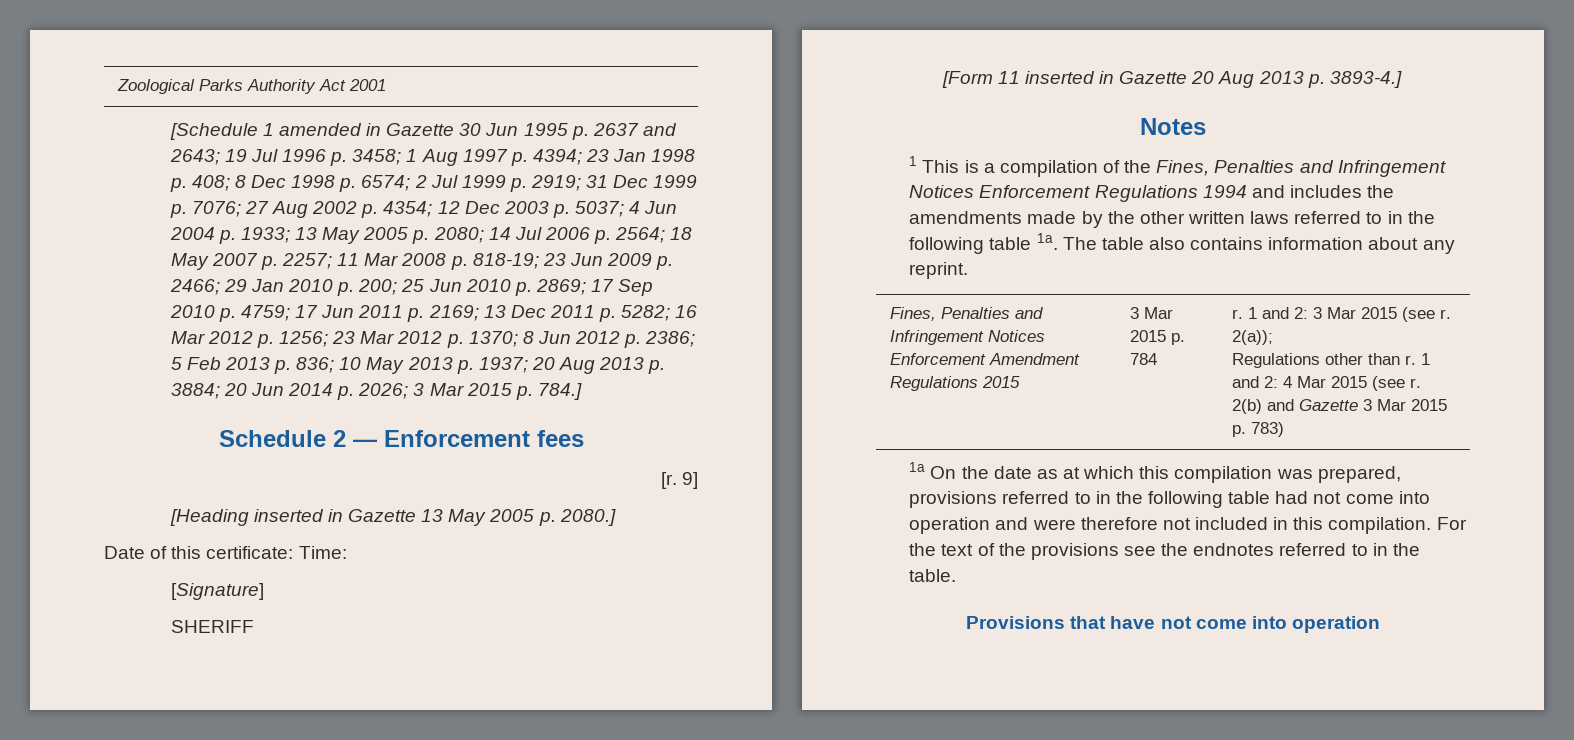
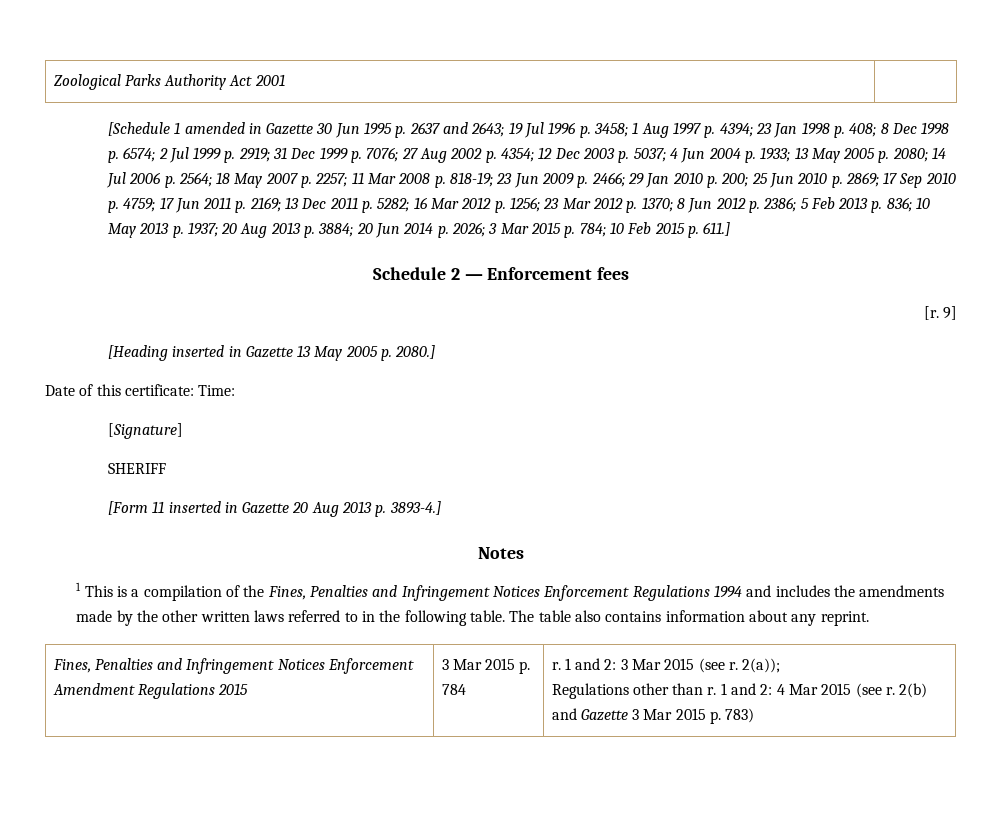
- 3 Mar 2015 p. 784.]
+ 3 Mar 2015 p. 784; 10 Feb 2015 p. 611.]
- 1 This is a compilation of the Fines, Penalties and Infringement Notices Enforcement Regulations 1994 and includes the amendments made by the other written laws referred to in the following table 1a.
+ 1 This is a compilation of the Fines, Penalties and Infringement Notices Enforcement Regulations 1994 and includes the amendments made by the other written laws referred to in the following table.
- 1a On the date as at which this compilation was prepared, provisions referred to in the following table had not come into operation and were therefore not included in this compilation. For the text of the provisions see the endnotes referred to in the table.
- Provisions that have not come into operation

